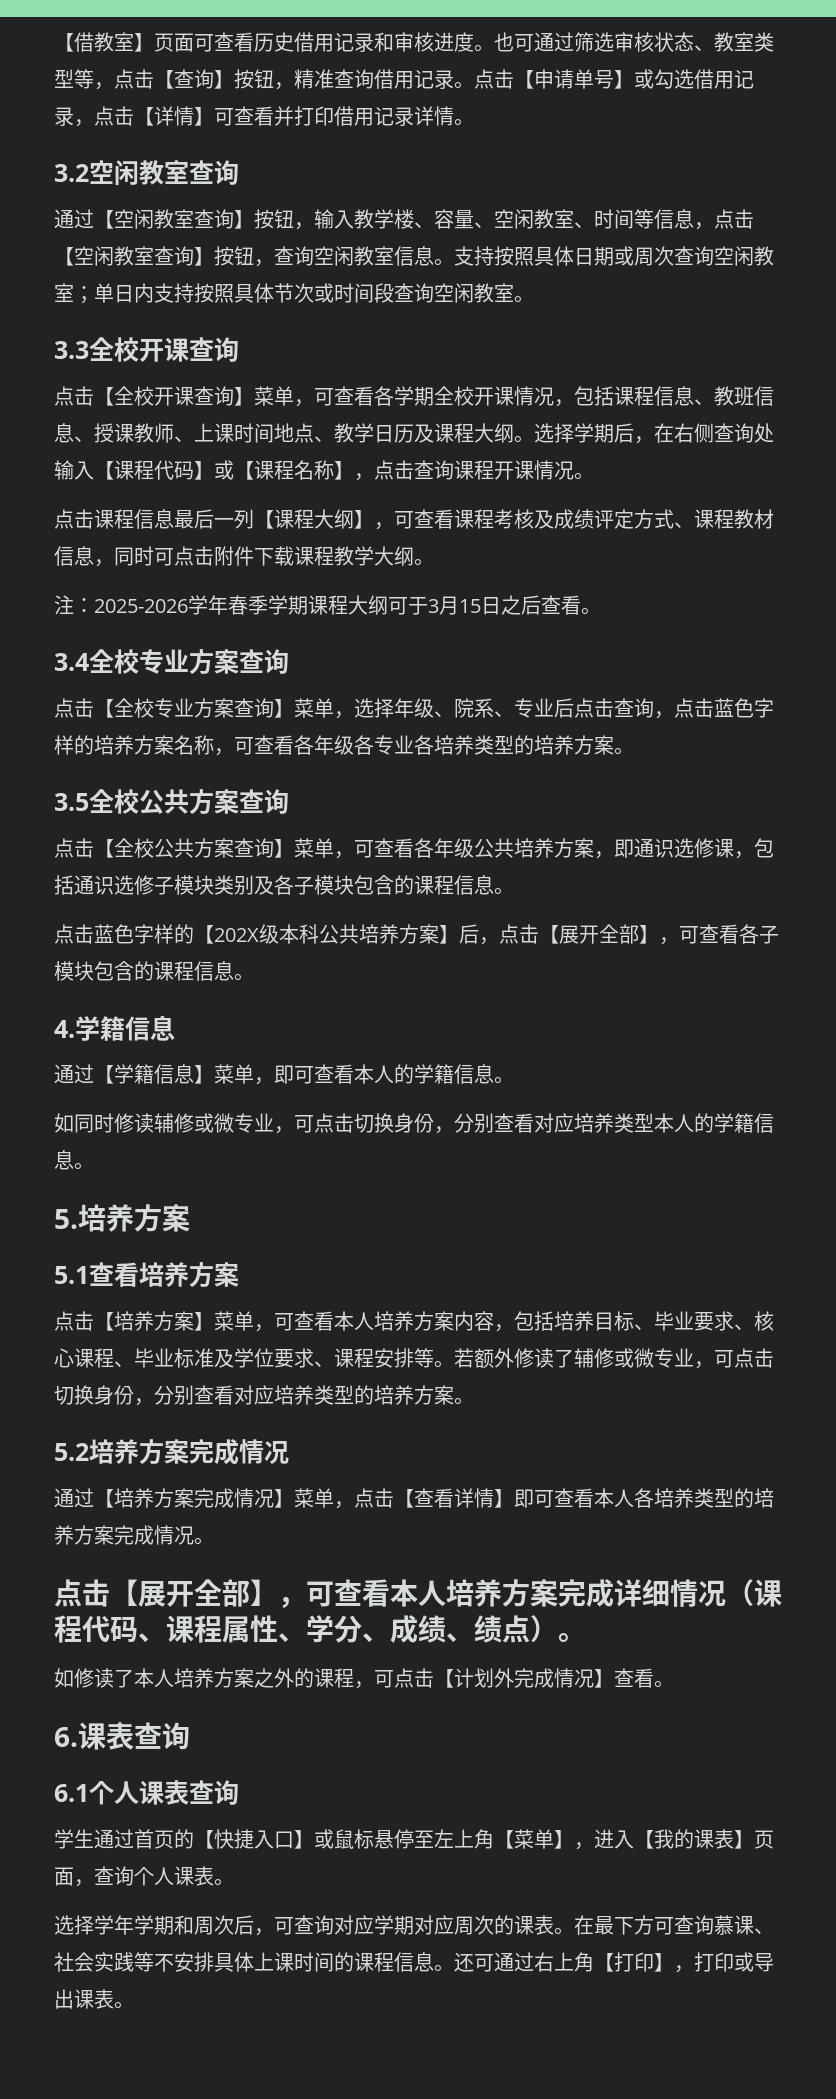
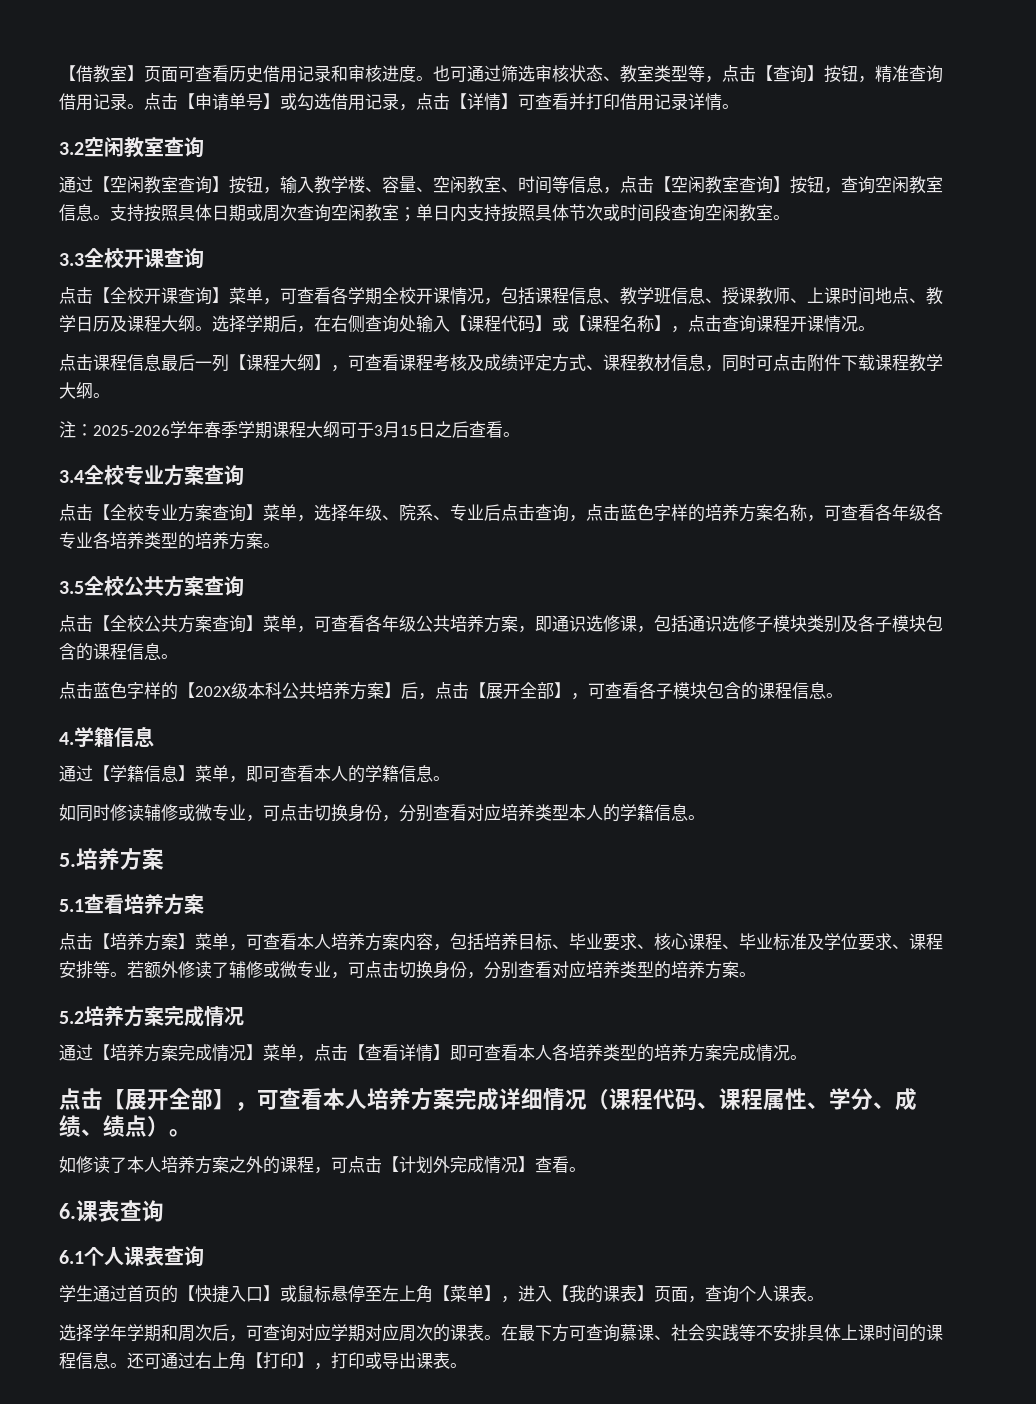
- 点击【全校开课查询】菜单，可查看各学期全校开课情况，包括课程信息、教班信息、授课教师、上课时间地点、教学日历及课程大纲。
+ 点击【全校开课查询】菜单，可查看各学期全校开课情况，包括课程信息、教学班信息、授课教师、上课时间地点、教学日历及课程大纲。

